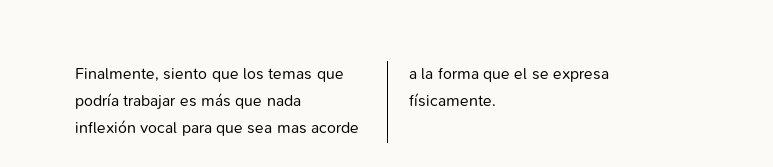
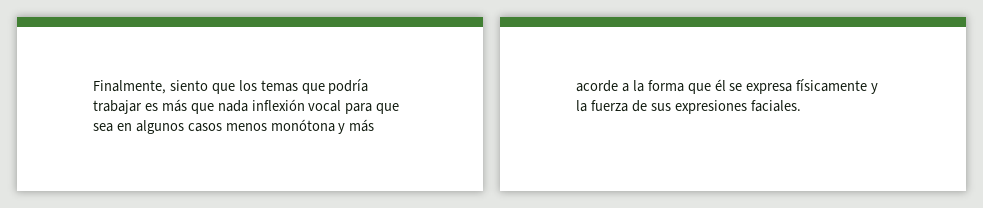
- Finalmente, siento que los temas que podría trabajar es más que nada inflexión vocal para que sea mas acorde a la forma que el se expresa físicamente.
+ Finalmente, siento que los temas que podría trabajar es más que nada inflexión vocal para que sea en algunos casos menos monótona y más acorde a la forma que él se expresa físicamente y la fuerza de sus expresiones faciales.

